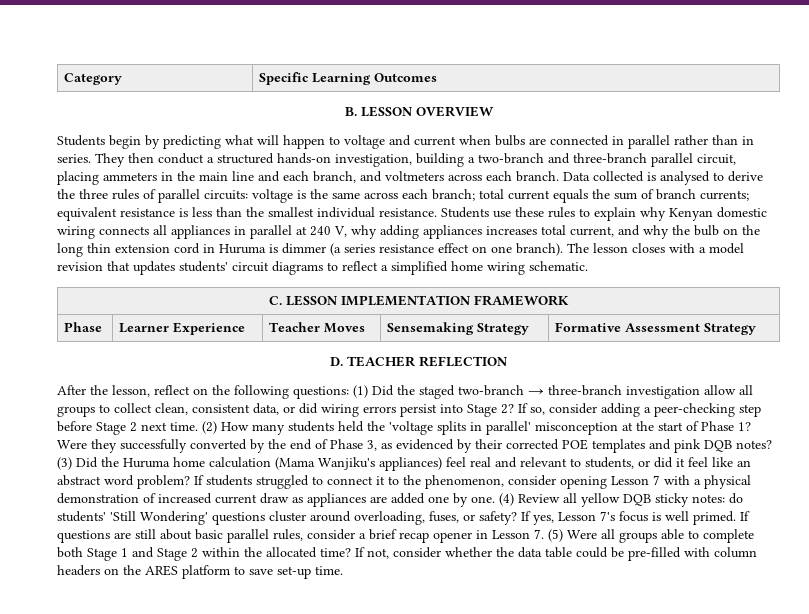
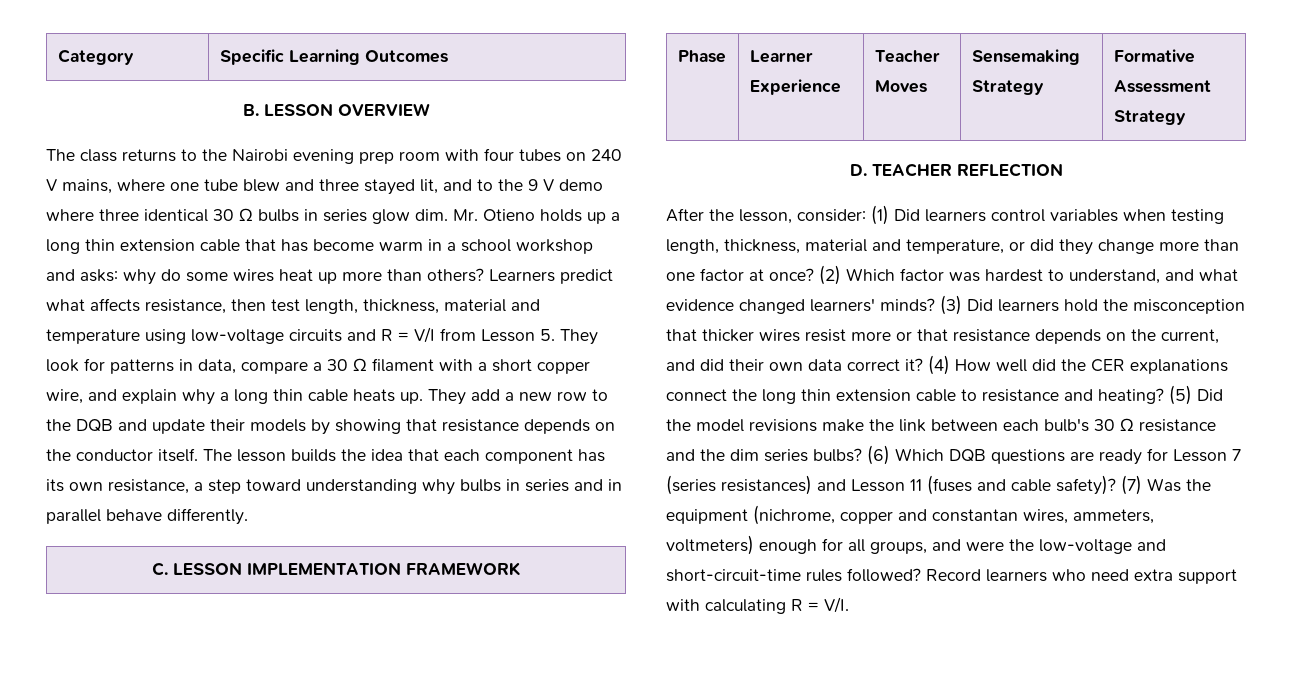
- Students begin by predicting what will happen to voltage and current when bulbs are connected in parallel rather than in series. They then conduct a structured hands-on investigation, building a two-branch and three-branch parallel circuit, placing ammeters in the main line and each branch, and voltmeters across each branch. Data collected is analysed to derive the three rules of parallel circuits: voltage is the same across each branch; total current equals the sum of branch currents; equivalent resistance is less than the smallest individual resistance. Students use these rules to explain why Kenyan domestic wiring connects all appliances in parallel at 240 V, why adding appliances increases total current, and why the bulb on the long thin extension cord in Huruma is dimmer (a series resistance effect on one branch). The lesson closes with a model revision that updates students' circuit diagrams to reflect a simplified home wiring schematic.
+ The class returns to the Nairobi evening prep room with four tubes on 240 V mains, where one tube blew and three stayed lit, and to the 9 V demo where three identical 30 Ω bulbs in series glow dim. Mr. Otieno holds up a long thin extension cable that has become warm in a school workshop and asks: why do some wires heat up more than others? Learners predict what affects resistance, then test length, thickness, material and temperature using low-voltage circuits and R = V/I from Lesson 5. They look for patterns in data, compare a 30 Ω filament with a short copper wire, and explain why a long thin cable heats up. They add a new row to the DQB and update their models by showing that resistance depends on the conductor itself. The lesson builds the idea that each component has its own resistance, a step toward understanding why bulbs in series and in parallel behave differently.
- After the lesson, reflect on the following questions: (1) Did the staged two-branch → three-branch investigation allow all groups to collect clean, consistent data, or did wiring errors persist into Stage 2? If so, consider adding a peer-checking step before Stage 2 next time. (2) How many students held the 'voltage splits in parallel' misconception at the start of Phase 1? Were they successfully converted by the end of Phase 3, as evidenced by their corrected POE templates and pink DQB notes? (3) Did the Huruma home calculation (Mama Wanjiku's appliances) feel real and relevant to students, or did it feel like an abstract word problem? If students struggled to connect it to the phenomenon, consider opening Lesson 7 with a physical demonstration of increased current draw as appliances are added one by one. (4) Review all yellow DQB sticky notes: do students' 'Still Wondering' questions cluster around overloading, fuses, or safety? If yes, Lesson 7's focus is well primed. If questions are still about basic parallel rules, consider a brief recap opener in Lesson 7. (5) Were all groups able to complete both Stage 1 and Stage 2 within the allocated time? If not, consider whether the data table could be pre-filled with column headers on the ARES platform to save set-up time.
+ After the lesson, consider: (1) Did learners control variables when testing length, thickness, material and temperature, or did they change more than one factor at once? (2) Which factor was hardest to understand, and what evidence changed learners' minds? (3) Did learners hold the misconception that thicker wires resist more or that resistance depends on the current, and did their own data correct it? (4) How well did the CER explanations connect the long thin extension cable to resistance and heating? (5) Did the model revisions make the link between each bulb's 30 Ω resistance and the dim series bulbs? (6) Which DQB questions are ready for Lesson 7 (series resistances) and Lesson 11 (fuses and cable safety)? (7) Was the equipment (nichrome, copper and constantan wires, ammeters, voltmeters) enough for all groups, and were the low-voltage and short-circuit-time rules followed? Record learners who need extra support with calculating R = V/I.

